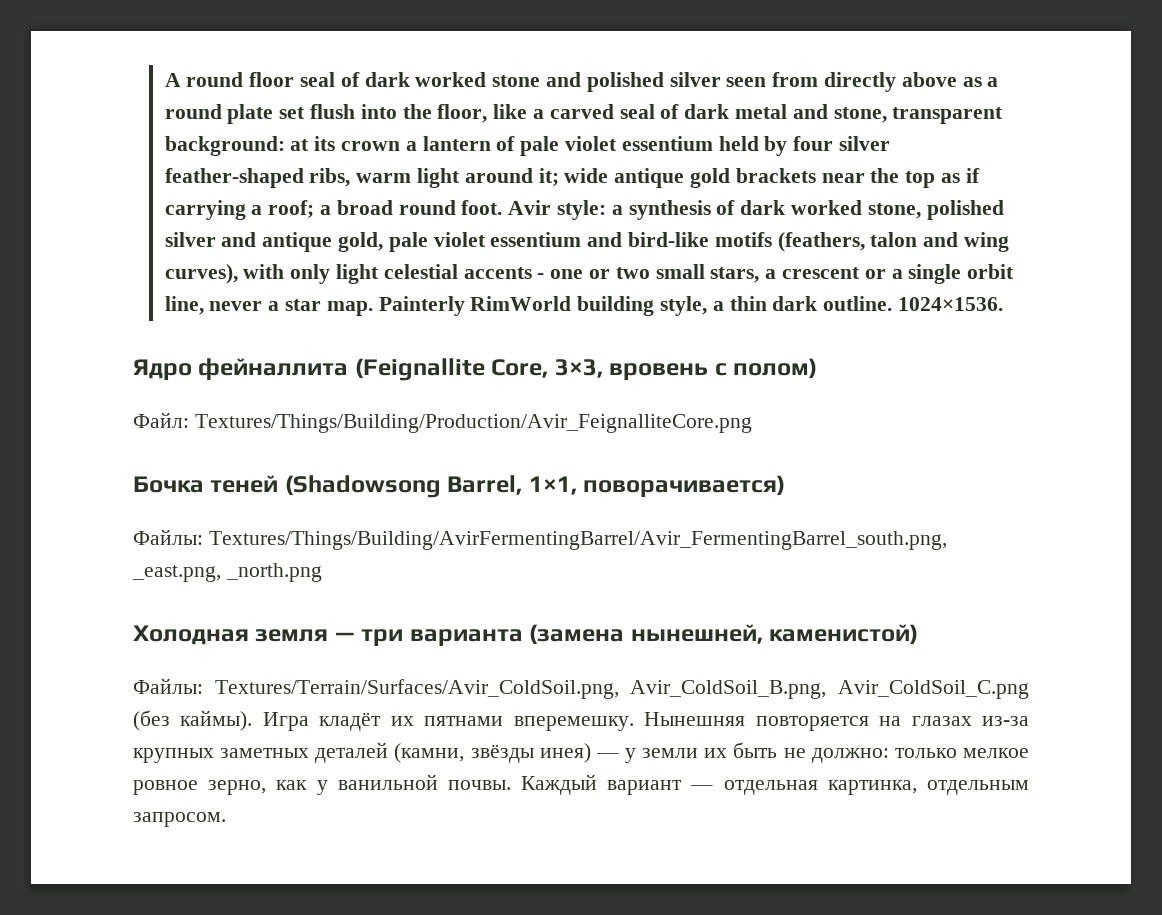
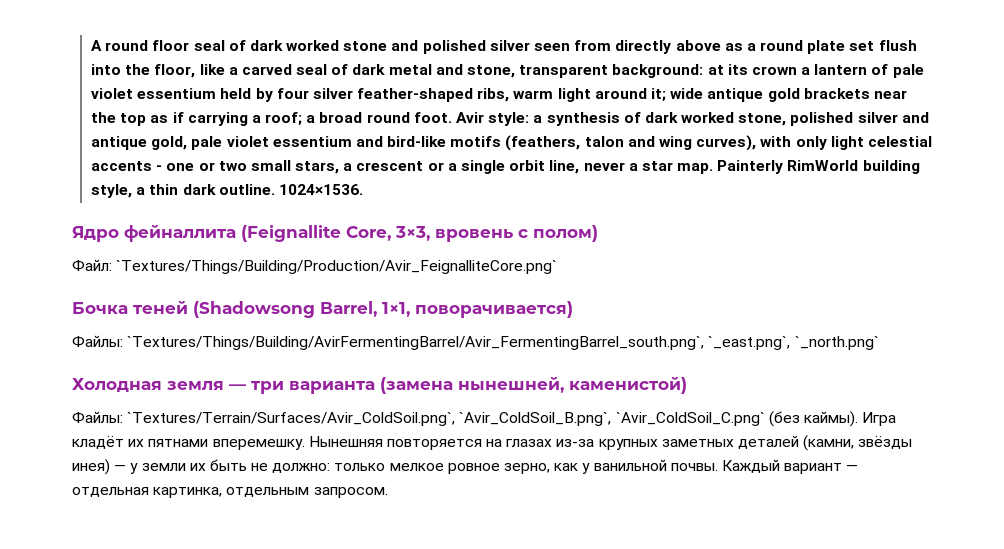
- Файл: Textures/Things/Building/Production/Avir_FeignalliteCore.png
+ Файл: `Textures/Things/Building/Production/Avir_FeignalliteCore.png`
- Файлы: Textures/Things/Building/AvirFermentingBarrel/Avir_FermentingBarrel_south.png, _east.png, _north.png
+ Файлы: `Textures/Things/Building/AvirFermentingBarrel/Avir_FermentingBarrel_south.png`, `_east.png`, `_north.png`
- Файлы: Textures/Terrain/Surfaces/Avir_ColdSoil.png, Avir_ColdSoil_B.png, Avir_ColdSoil_C.png (без каймы).
+ Файлы: `Textures/Terrain/Surfaces/Avir_ColdSoil.png`, `Avir_ColdSoil_B.png`, `Avir_ColdSoil_C.png` (без каймы).

